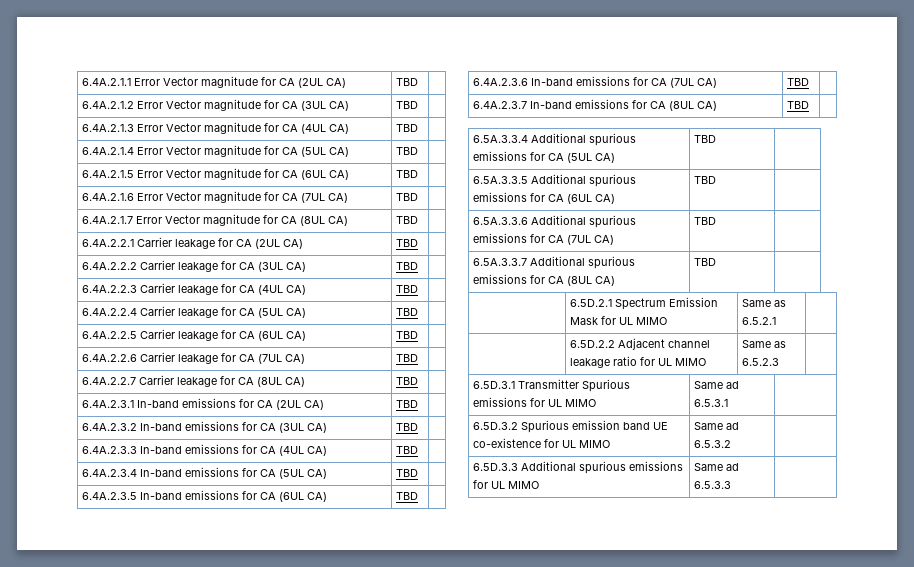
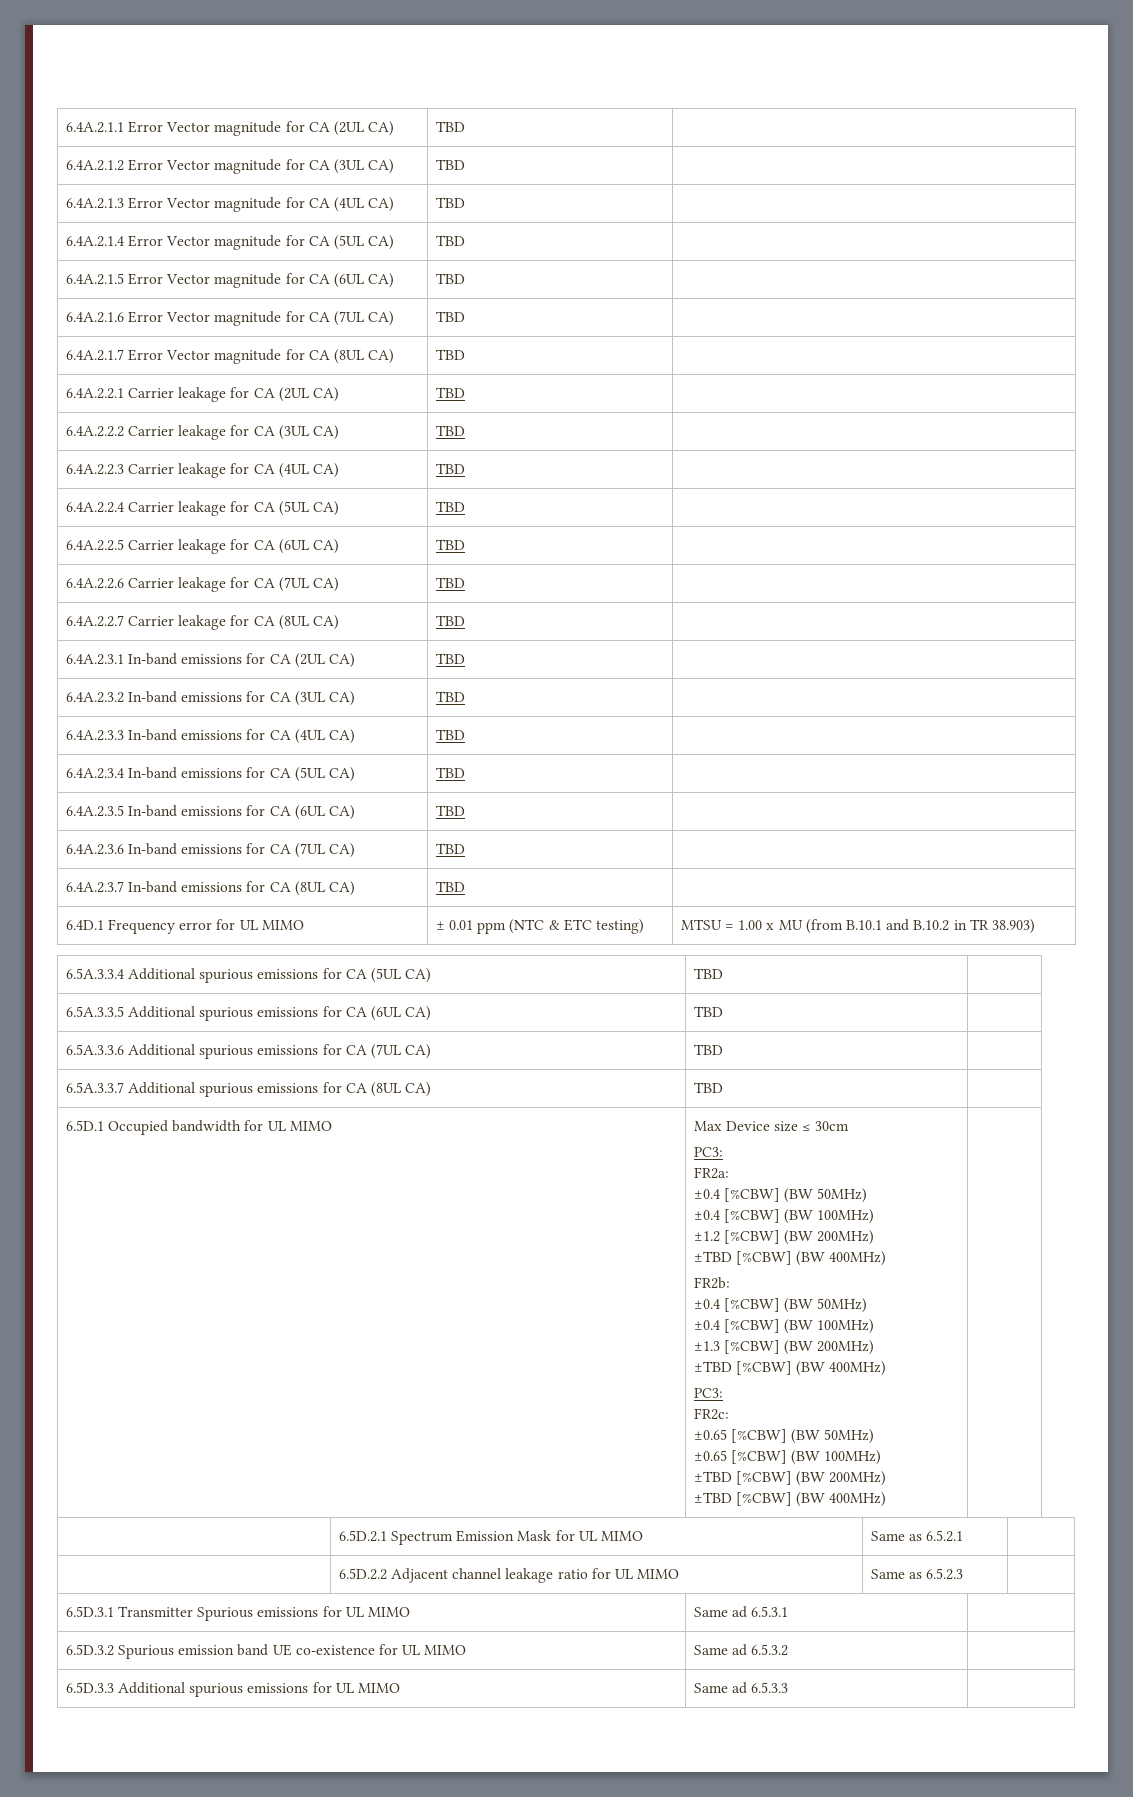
+ 6.4D.1 Frequency error for UL MIMO | ± 0.01 ppm (NTC & ETC testing) | MTSU = 1.00 x MU (from B.10.1 and B.10.2 in TR 38.903)
+ 6.5D.1 Occupied bandwidth for UL MIMO | Max Device size ≤ 30cm
+ PC3:
+ FR2a:
+ ±0.4 [%CBW] (BW 50MHz)
+ ±0.4 [%CBW] (BW 100MHz)
+ ±1.2 [%CBW] (BW 200MHz)
+ ±TBD [%CBW] (BW 400MHz)
+ FR2b:
+ ±0.4 [%CBW] (BW 50MHz)
+ ±0.4 [%CBW] (BW 100MHz)
+ ±1.3 [%CBW] (BW 200MHz)
+ ±TBD [%CBW] (BW 400MHz)
+ PC3:
+ FR2c:
+ ±0.65 [%CBW] (BW 50MHz)
+ ±0.65 [%CBW] (BW 100MHz)
+ ±TBD [%CBW] (BW 200MHz)
+ ±TBD [%CBW] (BW 400MHz)

